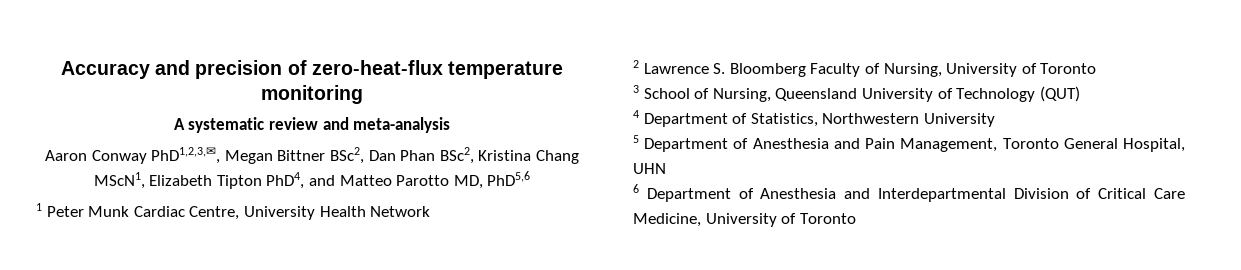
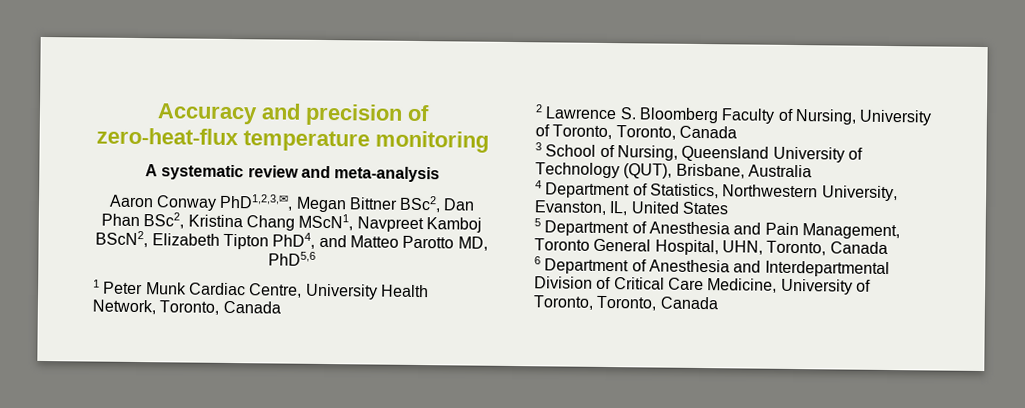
- Aaron Conway PhD1,2,3,✉, Megan Bittner BSc2, Dan Phan BSc2, Kristina Chang MScN1, Elizabeth Tipton PhD4, and Matteo Parotto MD, PhD5,6
+ Aaron Conway PhD1,2,3,✉, Megan Bittner BSc2, Dan Phan BSc2, Kristina Chang MScN1, Navpreet Kamboj BScN2, Elizabeth Tipton PhD4, and Matteo Parotto MD, PhD5,6
- 1 Peter Munk Cardiac Centre, University Health Network
+ 1 Peter Munk Cardiac Centre, University Health Network, Toronto, Canada
- 2 Lawrence S. Bloomberg Faculty of Nursing, University of Toronto
+ 2 Lawrence S. Bloomberg Faculty of Nursing, University of Toronto, Toronto, Canada
- 3 School of Nursing, Queensland University of Technology (QUT)
+ 3 School of Nursing, Queensland University of Technology (QUT), Brisbane, Australia
- 4 Department of Statistics, Northwestern University
+ 4 Department of Statistics, Northwestern University, Evanston, IL, United States
- 5 Department of Anesthesia and Pain Management, Toronto General Hospital, UHN
+ 5 Department of Anesthesia and Pain Management, Toronto General Hospital, UHN, Toronto, Canada
- 6 Department of Anesthesia and Interdepartmental Division of Critical Care Medicine, University of Toronto
+ 6 Department of Anesthesia and Interdepartmental Division of Critical Care Medicine, University of Toronto, Toronto, Canada

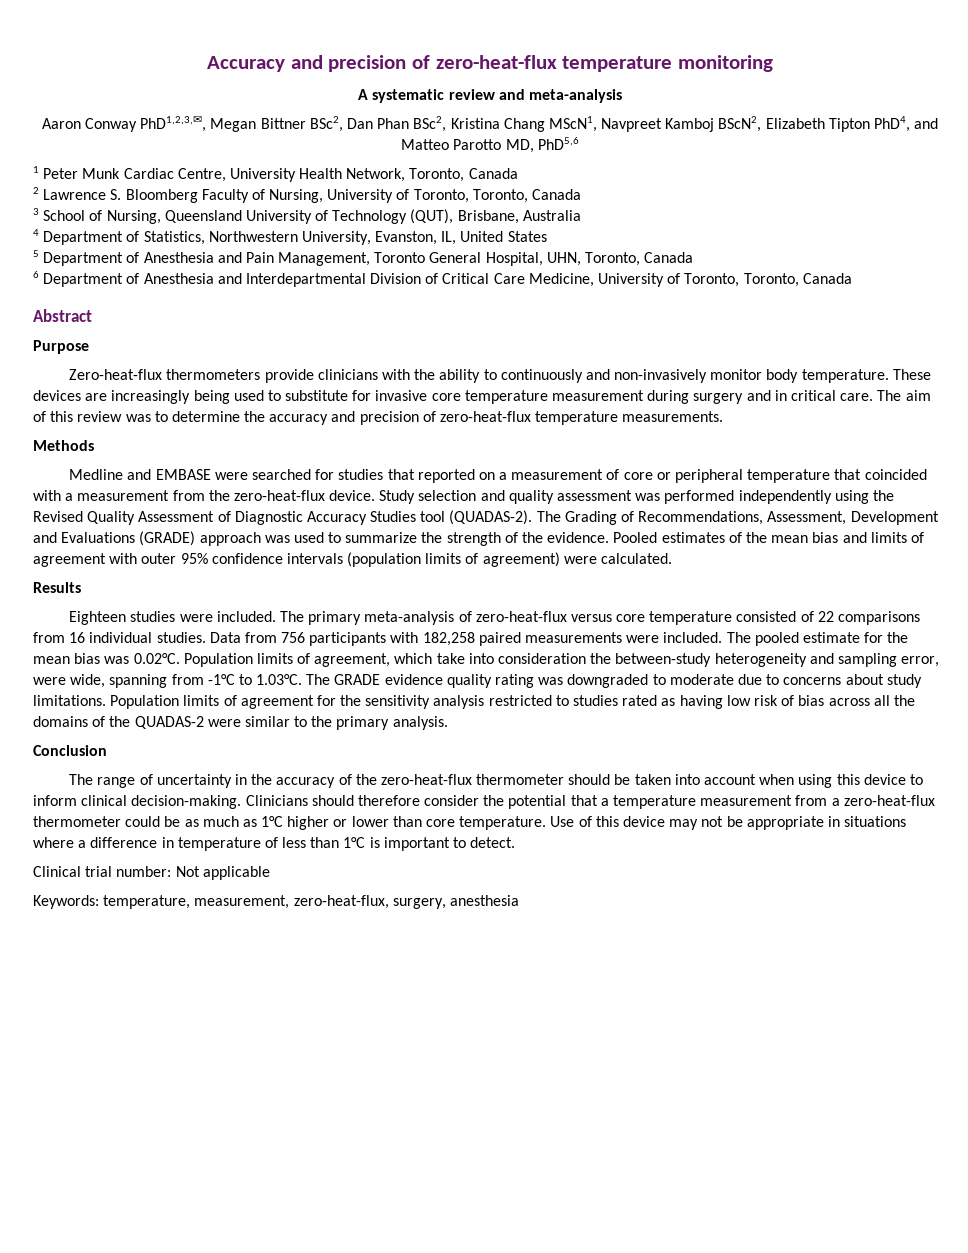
+ Abstract
+ Purpose
+ Zero-heat-flux thermometers provide clinicians with the ability to continuously and non-invasively monitor body temperature. These devices are increasingly being used to substitute for invasive core temperature measurement during surgery and in critical care. The aim of this review was to determine the accuracy and precision of zero-heat-flux temperature measurements.
+ Methods
+ Medline and EMBASE were searched for studies that reported on a measurement of core or peripheral temperature that coincided with a measurement from the zero-heat-flux device. Study selection and quality assessment was performed independently using the Revised Quality Assessment of Diagnostic Accuracy Studies tool (QUADAS-2). The Grading of Recommendations, Assessment, Development and Evaluations (GRADE) approach was used to summarize the strength of the evidence. Pooled estimates of the mean bias and limits of agreement with outer 95% confidence intervals (population limits of agreement) were calculated.
+ Results
+ Eighteen studies were included. The primary meta-analysis of zero-heat-flux versus core temperature consisted of 22 comparisons from 16 individual studies. Data from 756 participants with 182,258 paired measurements were included. The pooled estimate for the mean bias was 0.02°C. Population limits of agreement, which take into consideration the between-study heterogeneity and sampling error, were wide, spanning from -1°C to 1.03°C. The GRADE evidence quality rating was downgraded to moderate due to concerns about study limitations. Population limits of agreement for the sensitivity analysis restricted to studies rated as having low risk of bias across all the domains of the QUADAS-2 were similar to the primary analysis.
+ Conclusion
+ The range of uncertainty in the accuracy of the zero-heat-flux thermometer should be taken into account when using this device to inform clinical decision-making. Clinicians should therefore consider the potential that a temperature measurement from a zero-heat-flux thermometer could be as much as 1°C higher or lower than core temperature. Use of this device may not be appropriate in situations where a difference in temperature of less than 1°C is important to detect.
+ Clinical trial number: Not applicable
+ Keywords: temperature, measurement, zero-heat-flux, surgery, anesthesia

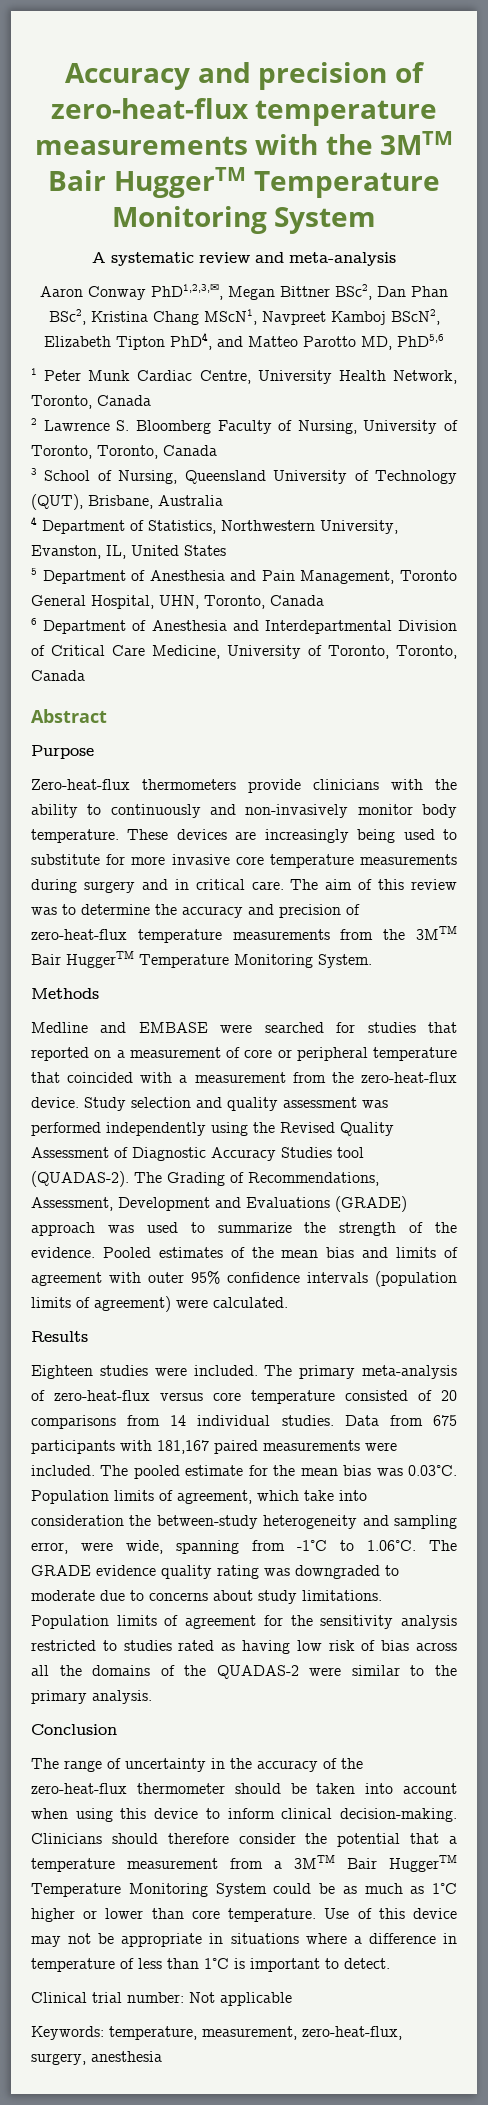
- Accuracy and precision of zero-heat-flux temperature monitoring
+ Accuracy and precision of zero-heat-flux temperature measurements with the 3MTM Bair HuggerTM Temperature Monitoring System
- These devices are increasingly being used to substitute for invasive core temperature measurement during surgery and in critical care.
+ These devices are increasingly being used to substitute for more invasive core temperature measurements during surgery and in critical care.
- The aim of this review was to determine the accuracy and precision of zero-heat-flux temperature measurements.
+ The aim of this review was to determine the accuracy and precision of zero-heat-flux temperature measurements from the 3MTM Bair HuggerTM Temperature Monitoring System.
- The primary meta-analysis of zero-heat-flux versus core temperature consisted of 22 comparisons from 16 individual studies.
+ The primary meta-analysis of zero-heat-flux versus core temperature consisted of 20 comparisons from 14 individual studies.
- Data from 756 participants with 182,258 paired measurements were included.
+ Data from 675 participants with 181,167 paired measurements were included.
- The pooled estimate for the mean bias was 0.02°C. Population limits of agreement, which take into consideration the between-study heterogeneity and sampling error, were wide, spanning from -1°C to 1.03°C. The GRADE evidence quality rating was downgraded to moderate due to concerns about study limitations.
+ The pooled estimate for the mean bias was 0.03°C. Population limits of agreement, which take into consideration the between-study heterogeneity and sampling error, were wide, spanning from -1°C to 1.06°C. The GRADE evidence quality rating was downgraded to moderate due to concerns about study limitations.
- Clinicians should therefore consider the potential that a temperature measurement from a zero-heat-flux thermometer could be as much as 1°C higher or lower than core temperature.
+ Clinicians should therefore consider the potential that a temperature measurement from a 3MTM Bair HuggerTM Temperature Monitoring System could be as much as 1°C higher or lower than core temperature.

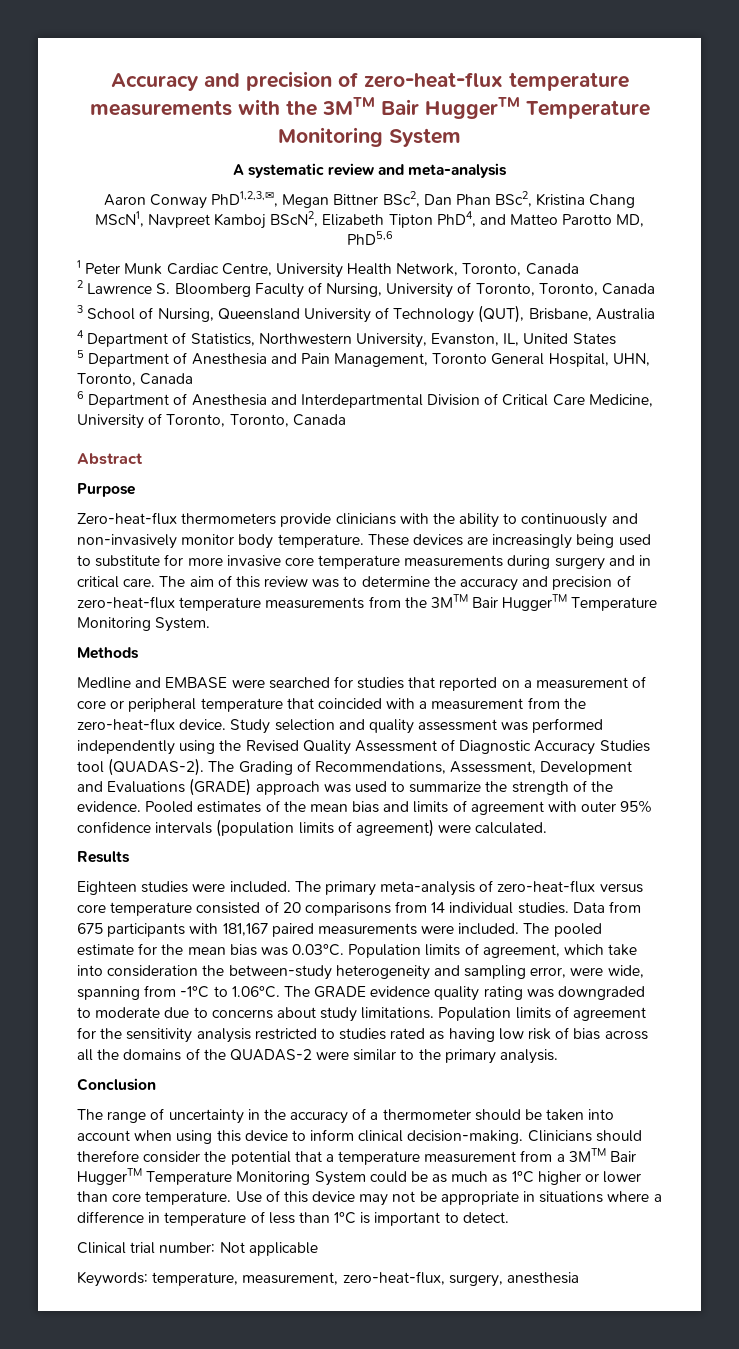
- The range of uncertainty in the accuracy of the zero-heat-flux thermometer should be taken into account when using this device to inform clinical decision-making.
+ The range of uncertainty in the accuracy of a thermometer should be taken into account when using this device to inform clinical decision-making.

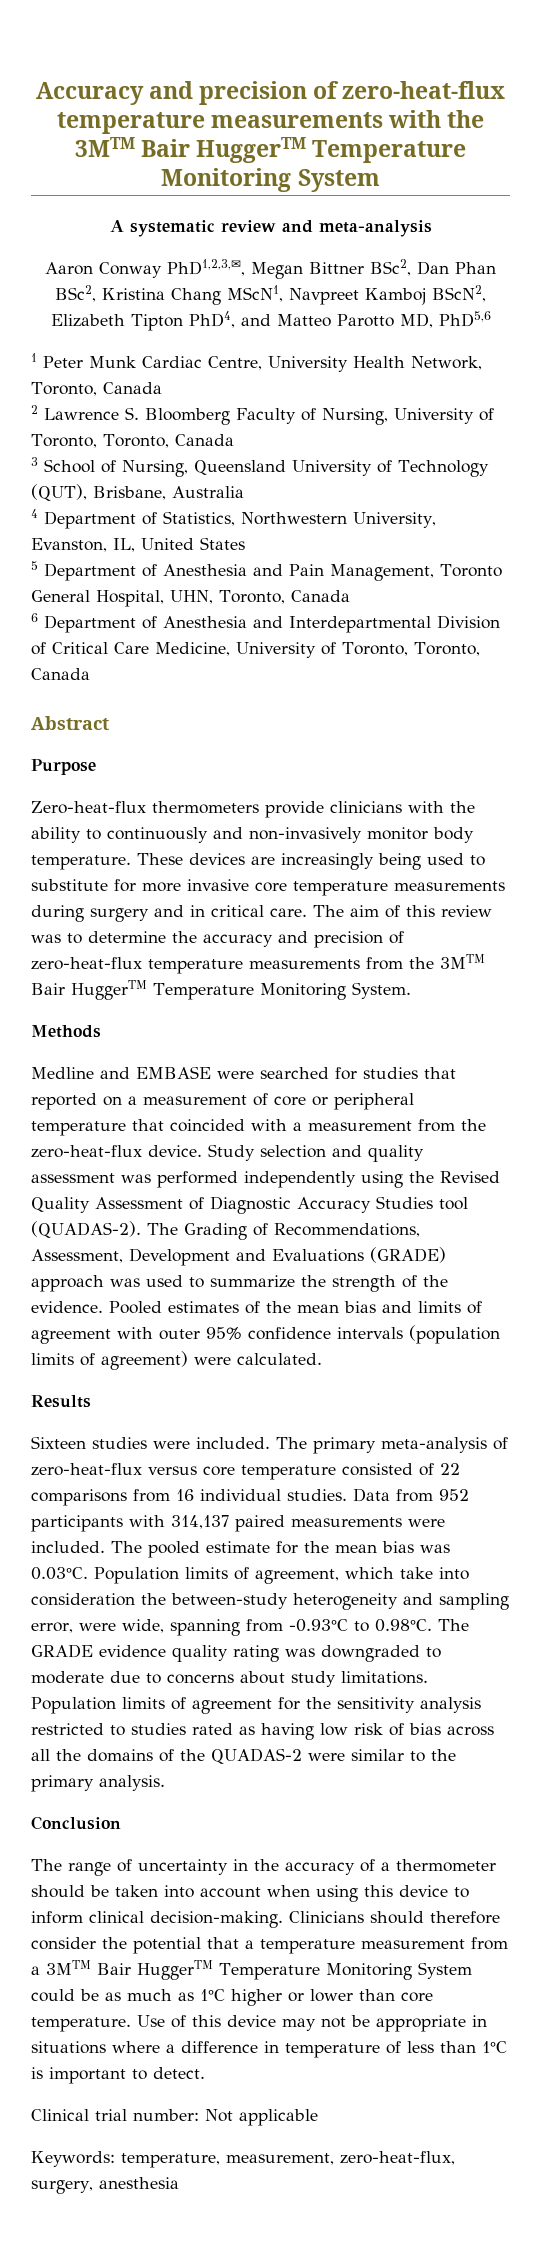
- Eighteen studies were included.
+ Sixteen studies were included.
- The primary meta-analysis of zero-heat-flux versus core temperature consisted of 20 comparisons from 14 individual studies.
+ The primary meta-analysis of zero-heat-flux versus core temperature consisted of 22 comparisons from 16 individual studies.
- Data from 675 participants with 181,167 paired measurements were included.
+ Data from 952 participants with 314,137 paired measurements were included.
- The pooled estimate for the mean bias was 0.03°C. Population limits of agreement, which take into consideration the between-study heterogeneity and sampling error, were wide, spanning from -1°C to 1.06°C. The GRADE evidence quality rating was downgraded to moderate due to concerns about study limitations.
+ The pooled estimate for the mean bias was 0.03°C. Population limits of agreement, which take into consideration the between-study heterogeneity and sampling error, were wide, spanning from -0.93°C to 0.98°C. The GRADE evidence quality rating was downgraded to moderate due to concerns about study limitations.

